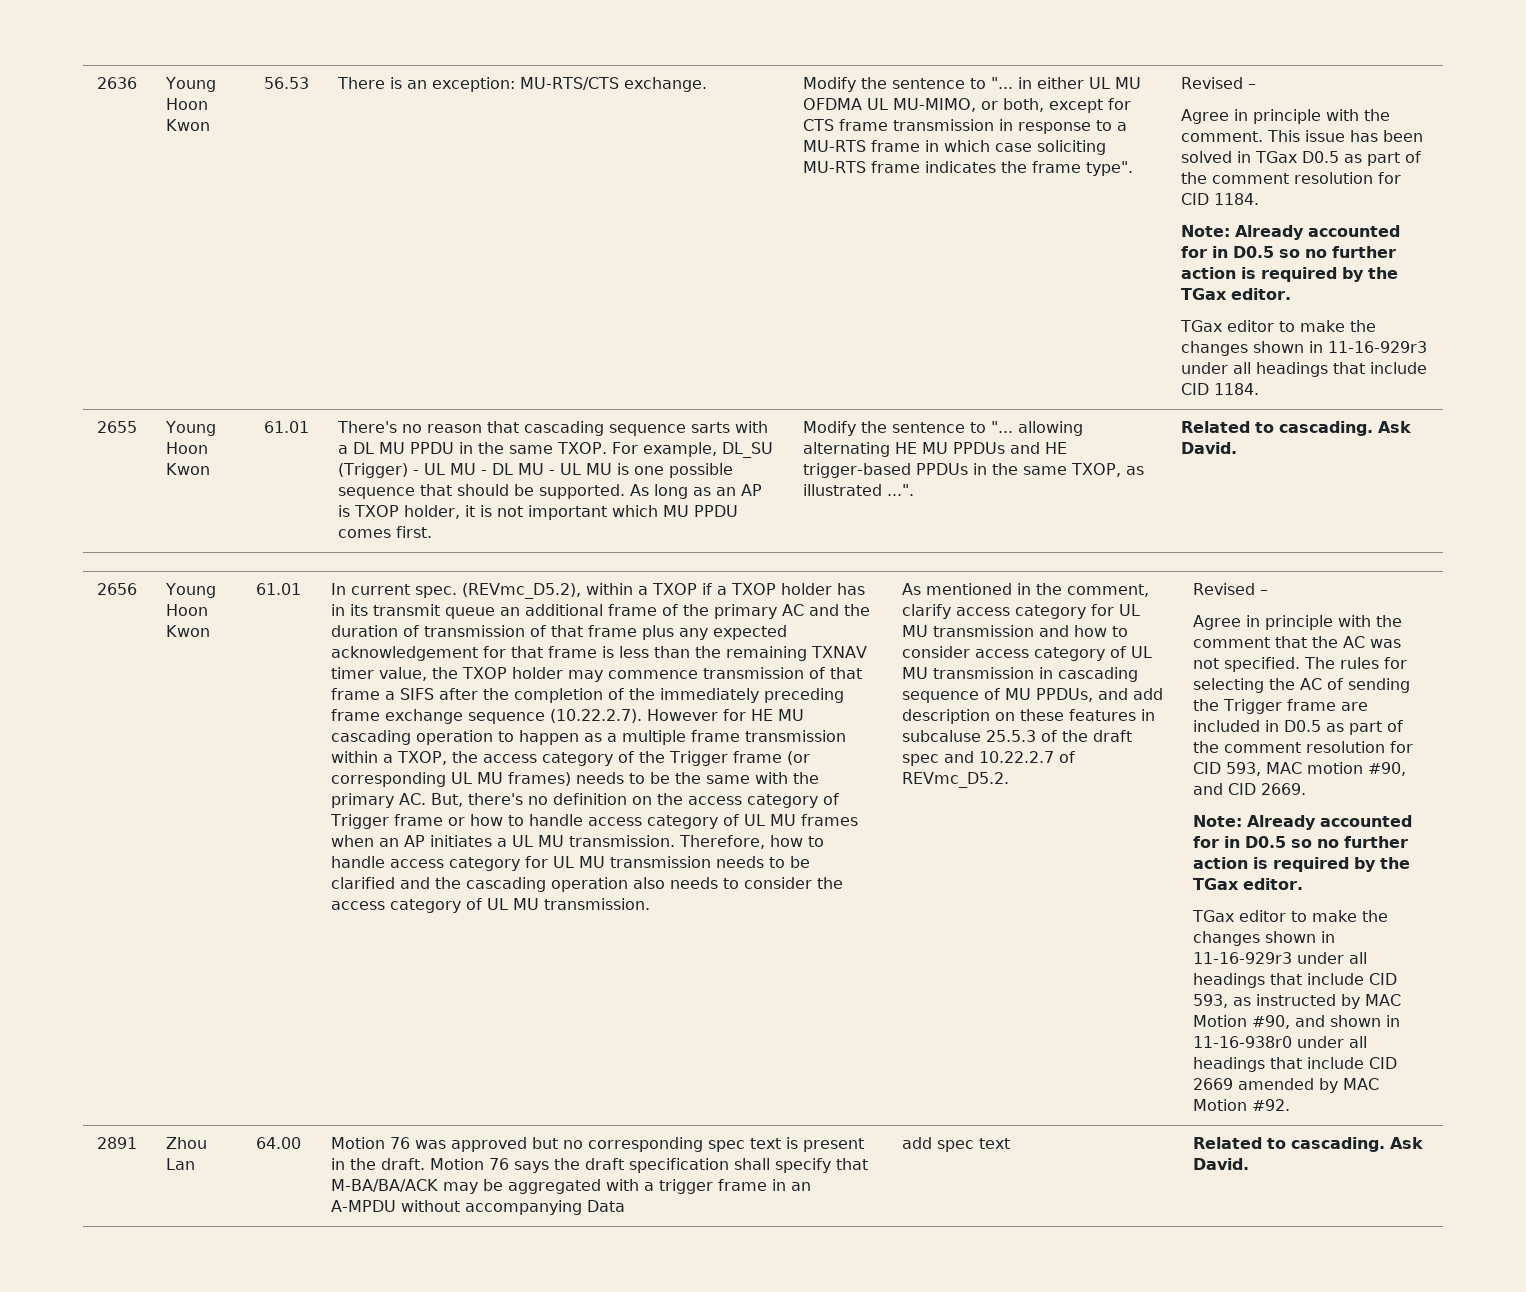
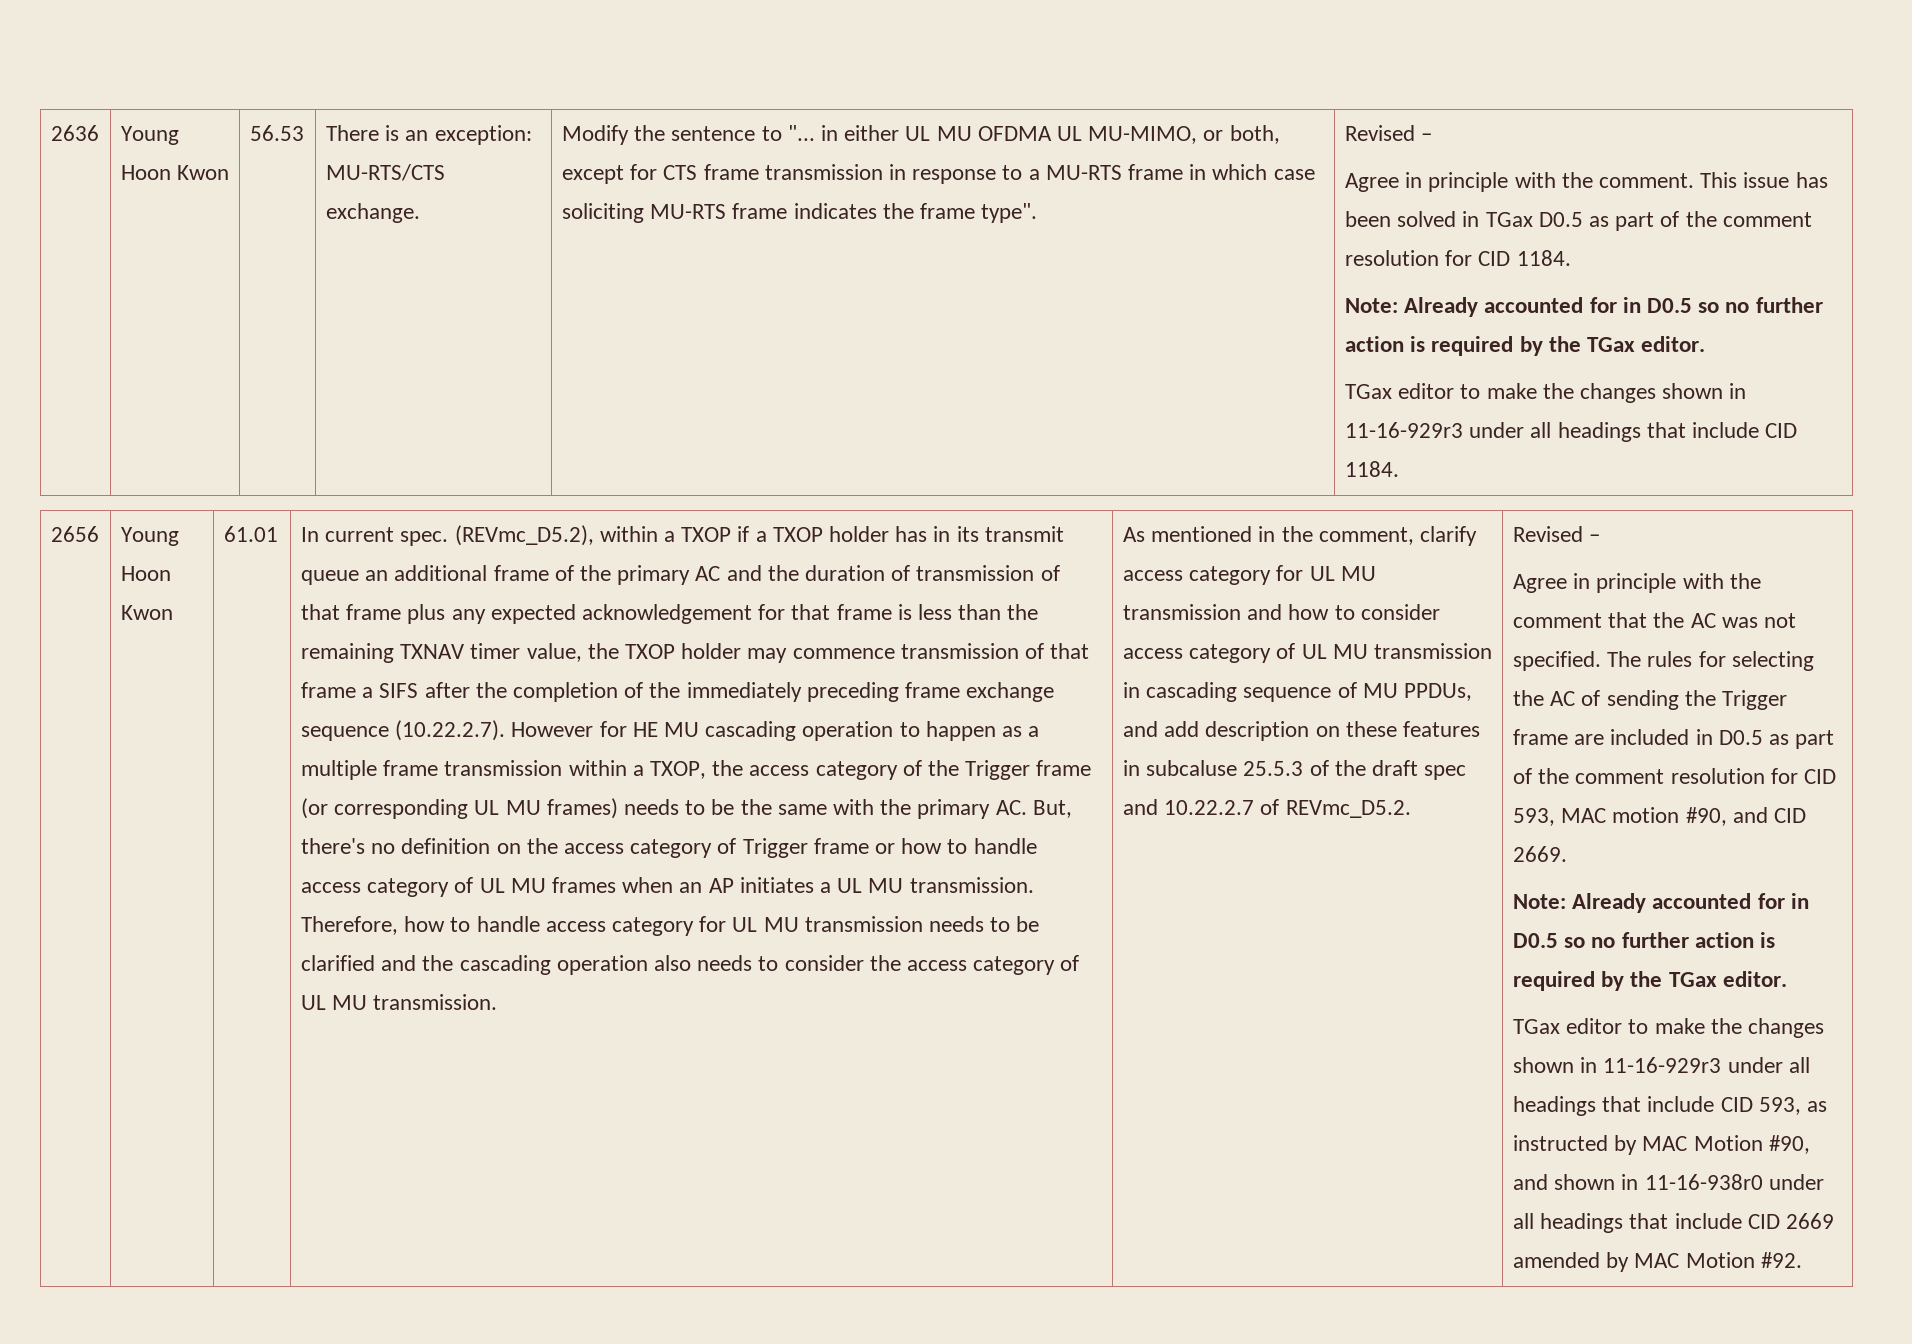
- 2655 | Young Hoon Kwon | 61.01 | There's no reason that cascading sequence sarts with a DL MU PPDU in the same TXOP. For example, DL_SU (Trigger) - UL MU - DL MU - UL MU is one possible sequence that should be supported. As long as an AP is TXOP holder, it is not important which MU PPDU comes first. | Modify the sentence to "... allowing alternating HE MU PPDUs and HE trigger-based PPDUs in the same TXOP, as illustrated ...". | Related to cascading. Ask David.
- 2891 | Zhou Lan | 64.00 | Motion 76 was approved but no corresponding spec text is present in the draft. Motion 76 says the draft specification shall specify that M-BA/BA/ACK may be aggregated with a trigger frame in an A-MPDU without accompanying Data | add spec text | Related to cascading. Ask David.

